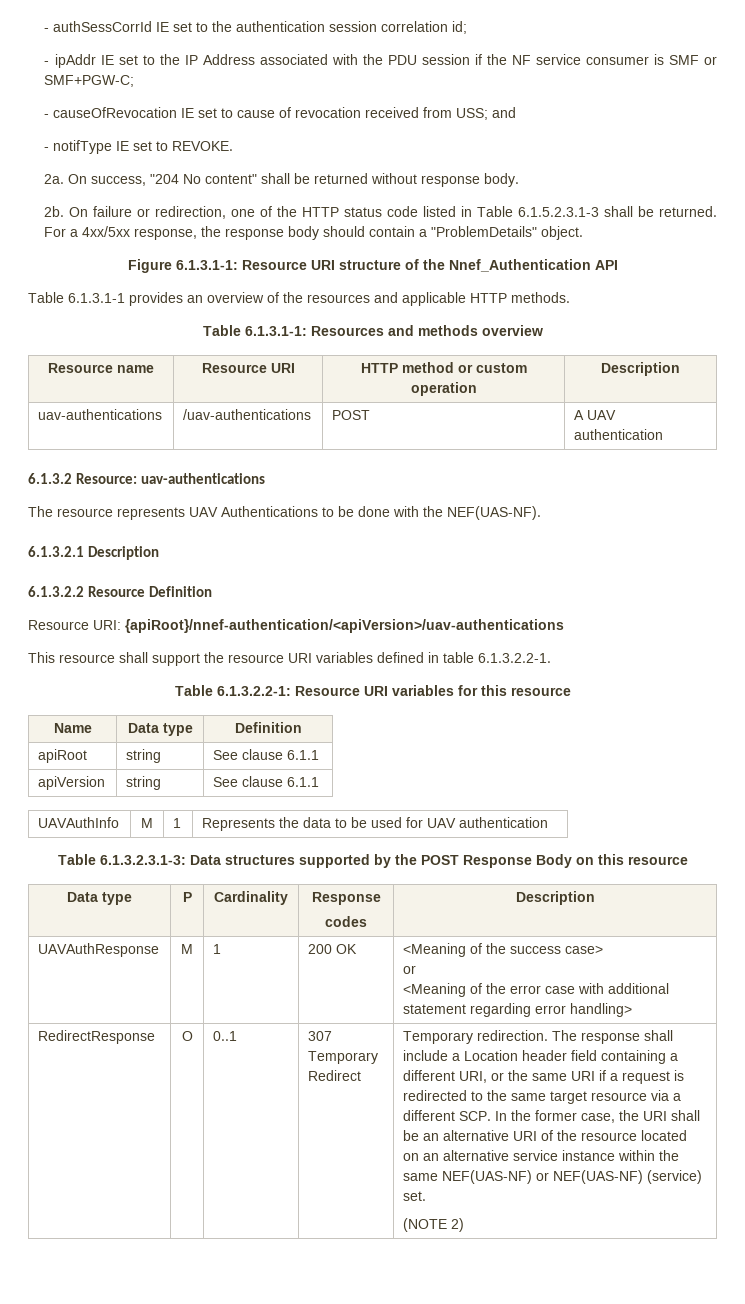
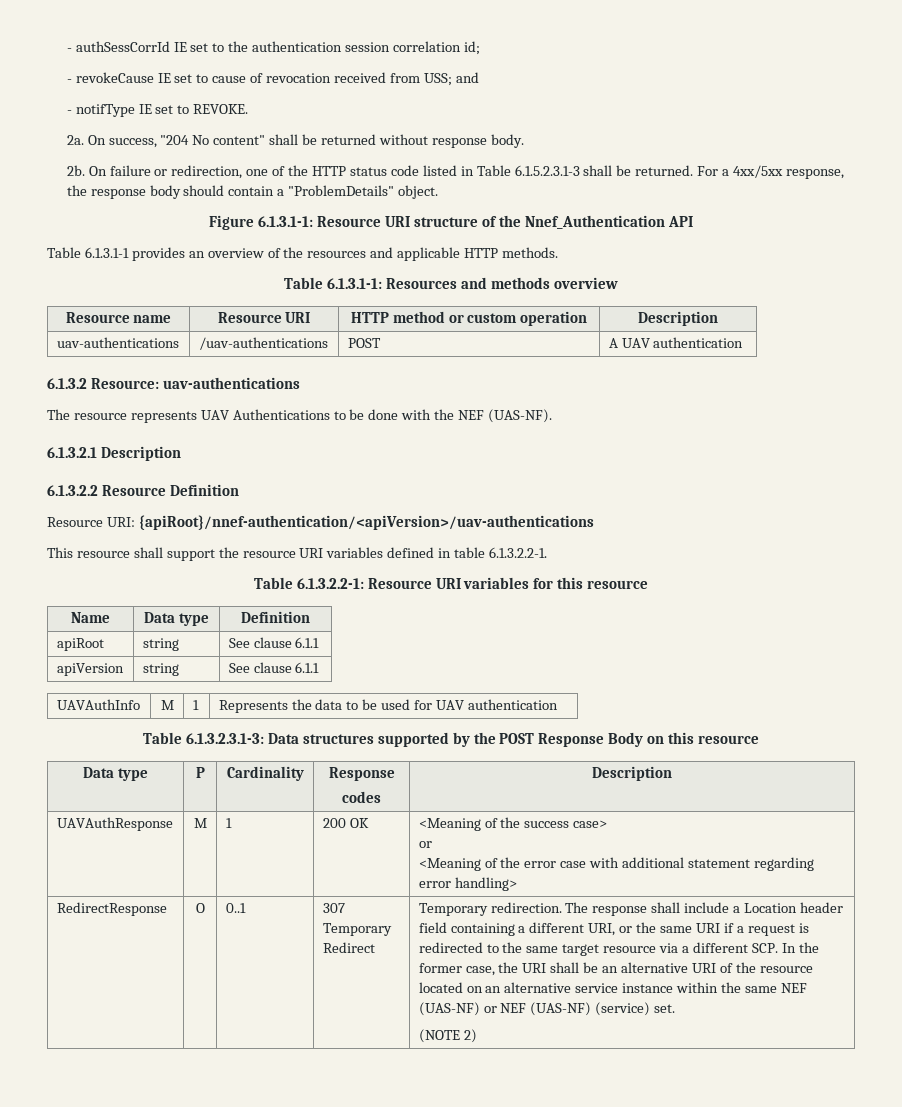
- - ipAddr IE set to the IP Address associated with the PDU session if the NF service consumer is SMF or SMF+PGW-C;
- - causeOfRevocation IE set to cause of revocation received from USS; and
+ - revokeCause IE set to cause of revocation received from USS; and
- The resource represents UAV Authentications to be done with the NEF(UAS-NF).
+ The resource represents UAV Authentications to be done with the NEF (UAS-NF).
- The response shall include a Location header field containing a different URI, or the same URI if a request is redirected to the same target resource via a different SCP. In the former case, the URI shall be an alternative URI of the resource located on an alternative service instance within the same NEF(UAS-NF) or NEF(UAS-NF) (service) set.
+ The response shall include a Location header field containing a different URI, or the same URI if a request is redirected to the same target resource via a different SCP. In the former case, the URI shall be an alternative URI of the resource located on an alternative service instance within the same NEF (UAS-NF) or NEF (UAS-NF) (service) set.

